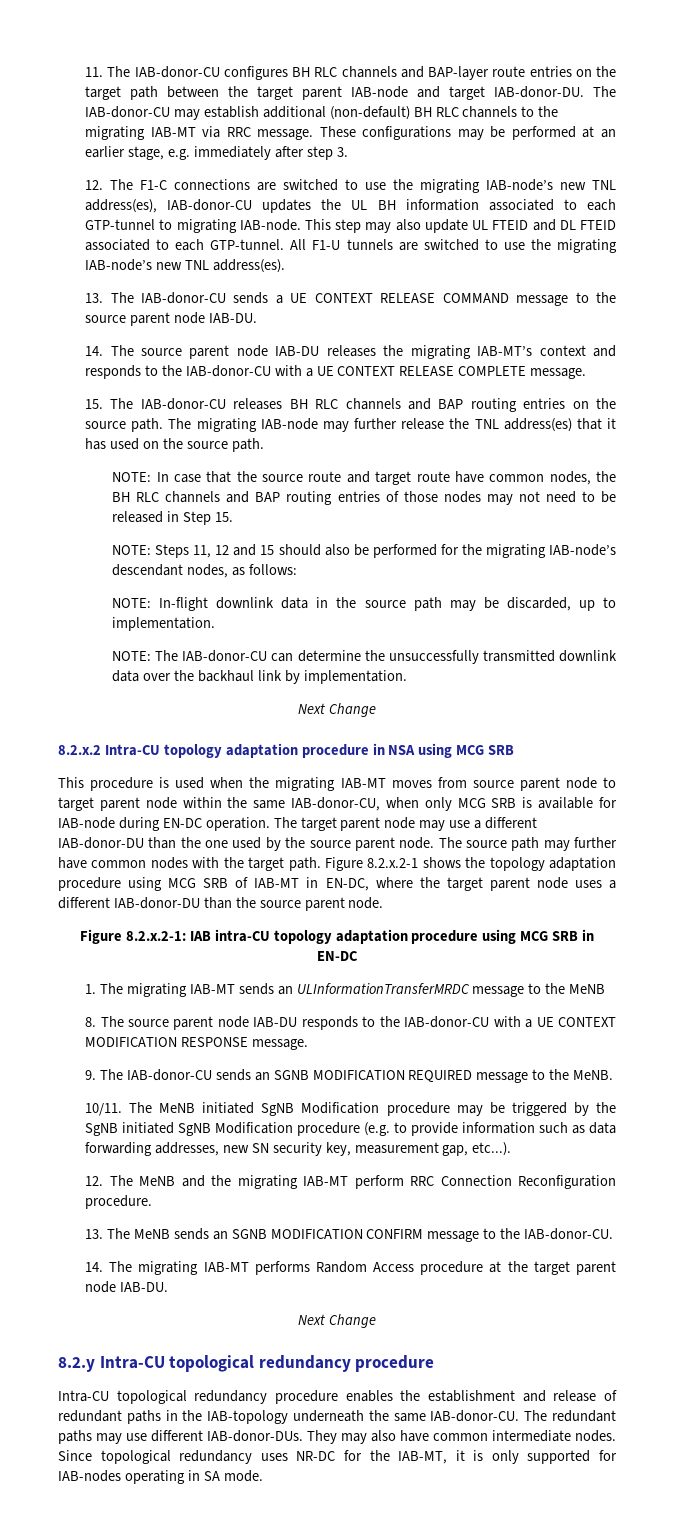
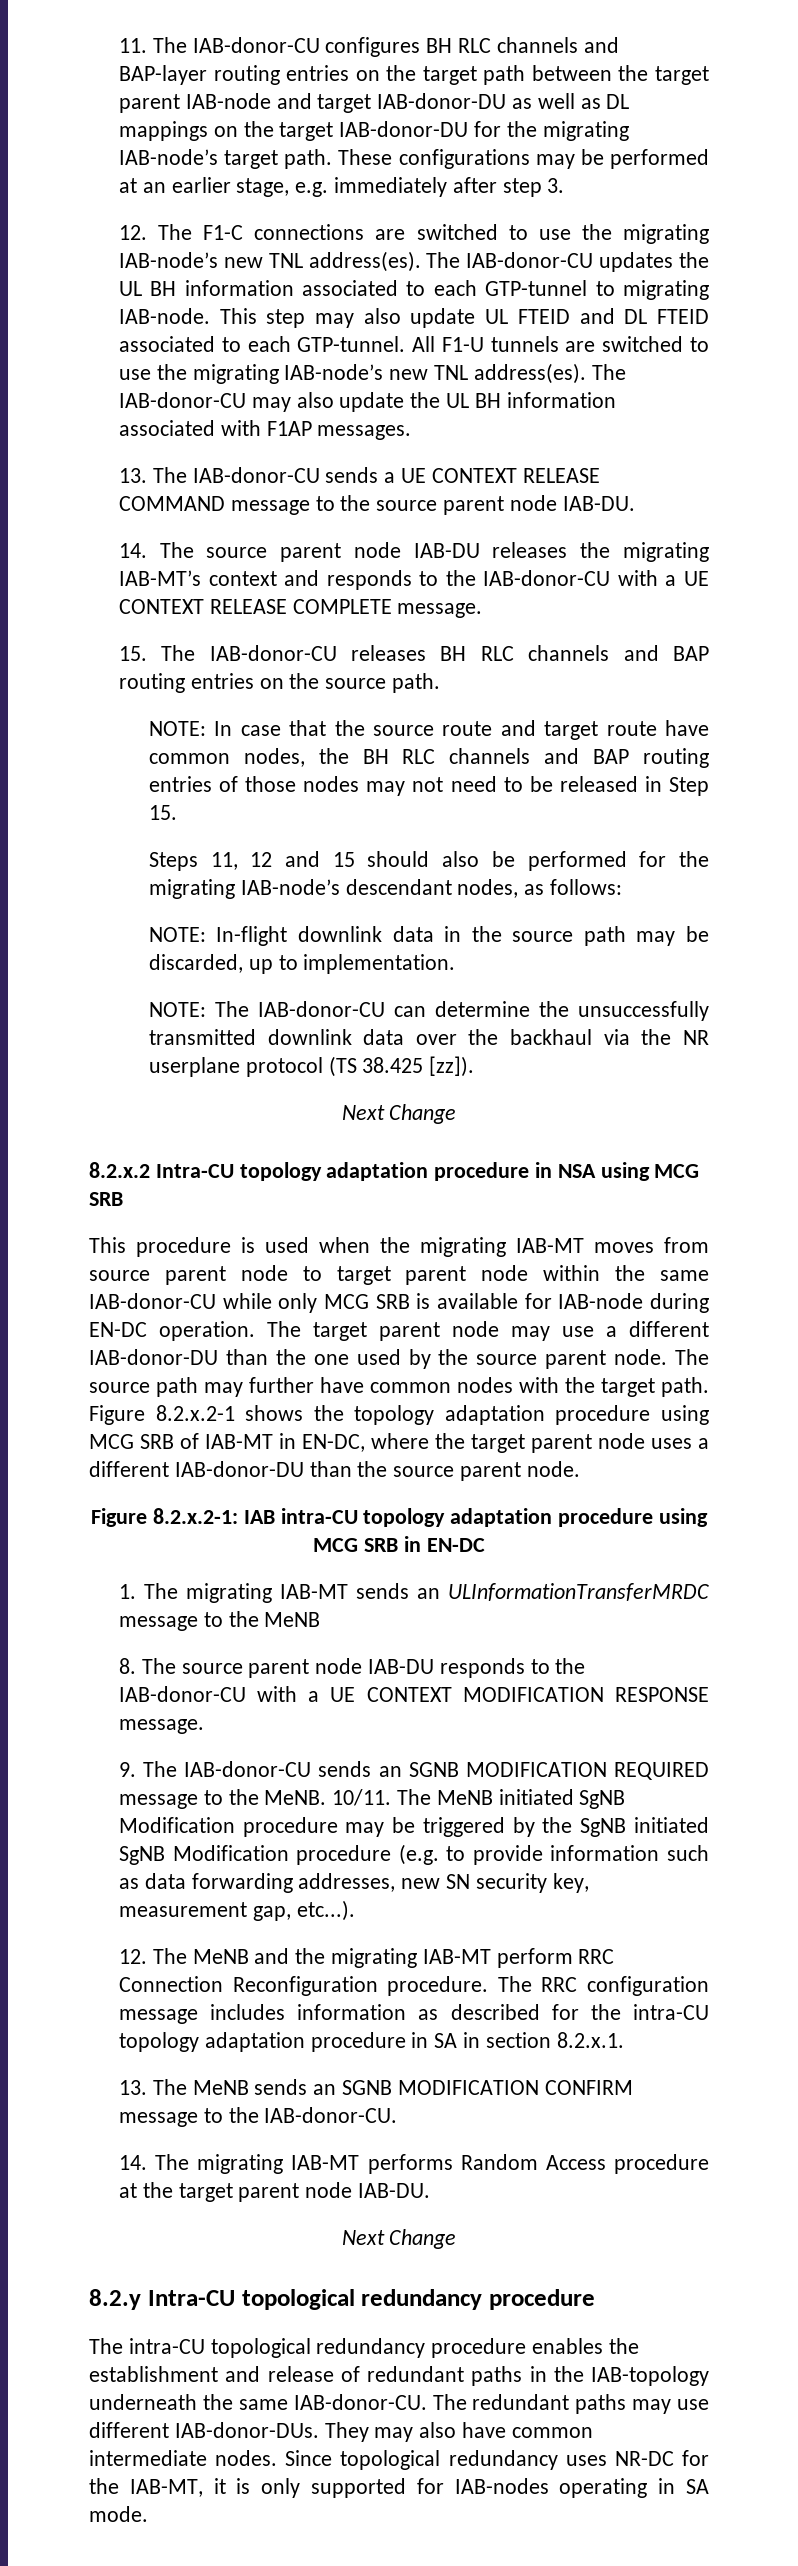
- 11. The IAB-donor-CU configures BH RLC channels and BAP-layer route entries on the target path between the target parent IAB-node and target IAB-donor-DU. The IAB-donor-CU may establish additional (non-default) BH RLC channels to the migrating IAB-MT via RRC message.
+ 11. The IAB-donor-CU configures BH RLC channels and BAP-layer routing entries on the target path between the target parent IAB-node and target IAB-donor-DU as well as DL mappings on the target IAB-donor-DU for the migrating IAB-node’s target path.
- 12. The F1-C connections are switched to use the migrating IAB-node’s new TNL address(es), IAB-donor-CU updates the UL BH information associated to each GTP-tunnel to migrating IAB-node.
+ 12. The F1-C connections are switched to use the migrating IAB-node’s new TNL address(es). The IAB-donor-CU updates the UL BH information associated to each GTP-tunnel to migrating IAB-node.
+ The IAB-donor-CU may also update the UL BH information associated with F1AP messages.
- The migrating IAB-node may further release the TNL address(es) that it has used on the source path.
- NOTE: Steps 11, 12 and 15 should also be performed for the migrating IAB-node’s descendant nodes, as follows:
+ Steps 11, 12 and 15 should also be performed for the migrating IAB-node’s descendant nodes, as follows:
- NOTE: The IAB-donor-CU can determine the unsuccessfully transmitted downlink data over the backhaul link by implementation.
+ NOTE: The IAB-donor-CU can determine the unsuccessfully transmitted downlink data over the backhaul via the NR userplane protocol (TS 38.425 [zz]).
- This procedure is used when the migrating IAB-MT moves from source parent node to target parent node within the same IAB-donor-CU, when only MCG SRB is available for IAB-node during EN-DC operation.
+ This procedure is used when the migrating IAB-MT moves from source parent node to target parent node within the same IAB-donor-CU while only MCG SRB is available for IAB-node during EN-DC operation.
- 9. The IAB-donor-CU sends an SGNB MODIFICATION REQUIRED message to the MeNB.
- 10/11.
+ 9. The IAB-donor-CU sends an SGNB MODIFICATION REQUIRED message to the MeNB. 10/11.
+ The RRC configuration message includes information as described for the intra-CU topology adaptation procedure in SA in section 8.2.x.1.
- Intra-CU topological redundancy procedure enables the establishment and release of redundant paths in the IAB-topology underneath the same IAB-donor-CU.
+ The intra-CU topological redundancy procedure enables the establishment and release of redundant paths in the IAB-topology underneath the same IAB-donor-CU.

